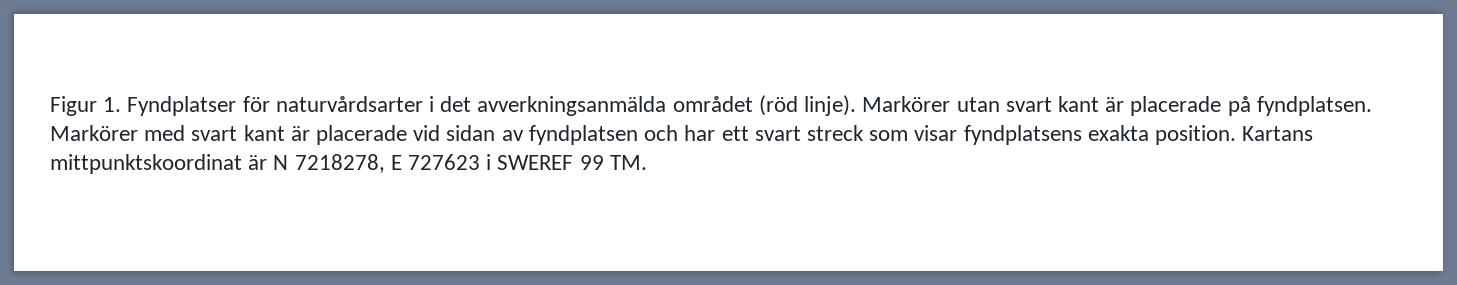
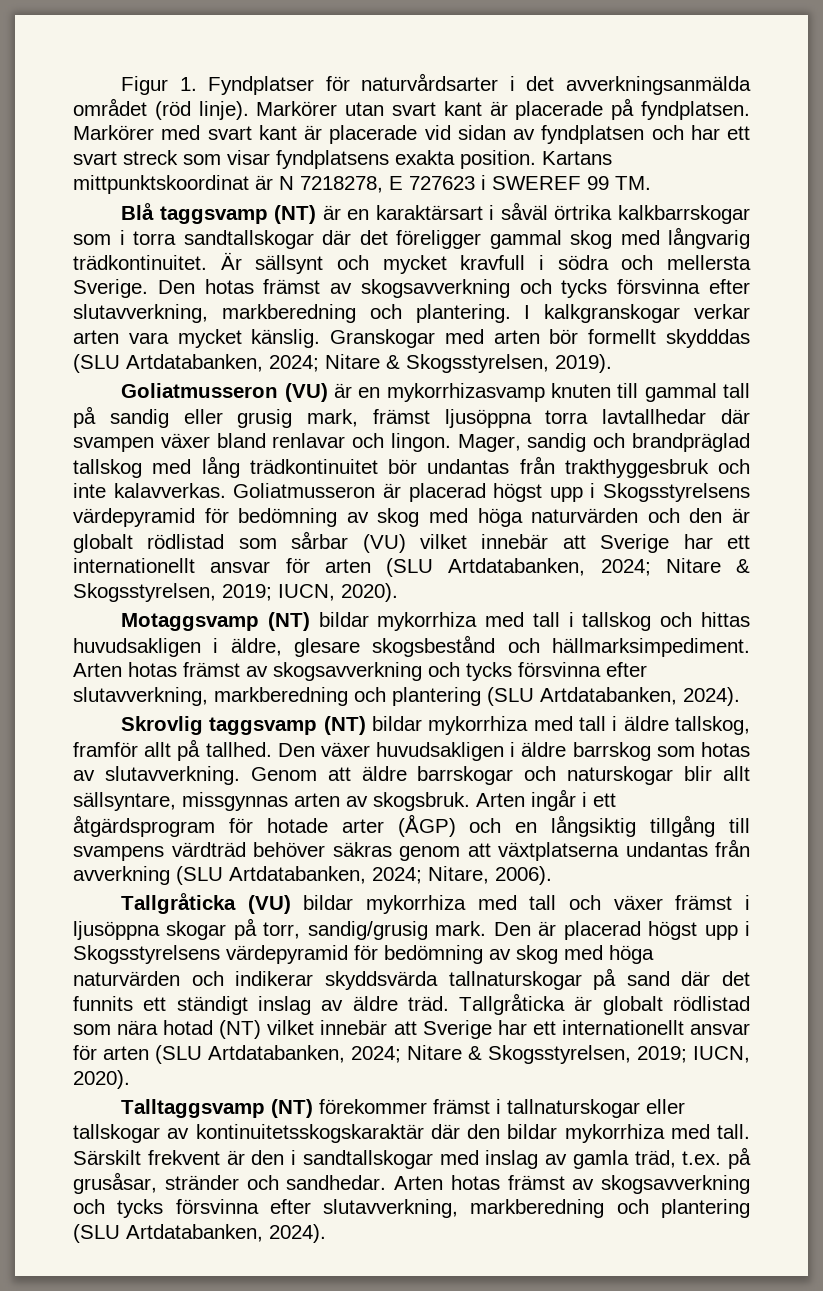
+ Blå taggsvamp (NT) är en karaktärsart i såväl örtrika kalkbarrskogar som i torra sandtallskogar där det föreligger gammal skog med långvarig trädkontinuitet. Är sällsynt och mycket kravfull i södra och mellersta Sverige. Den hotas främst av skogsavverkning och tycks försvinna efter slutavverkning, markberedning och plantering. I kalkgranskogar verkar arten vara mycket känslig. Granskogar med arten bör formellt skydddas (SLU Artdatabanken, 2024; Nitare & Skogsstyrelsen, 2019).
+ Goliatmusseron (VU) är en mykorrhizasvamp knuten till gammal tall på sandig eller grusig mark, främst ljusöppna torra lavtallhedar där svampen växer bland renlavar och lingon. Mager, sandig och brandpräglad tallskog med lång trädkontinuitet bör undantas från trakthyggesbruk och inte kalavverkas. Goliatmusseron är placerad högst upp i Skogsstyrelsens värdepyramid för bedömning av skog med höga naturvärden och den är globalt rödlistad som sårbar (VU) vilket innebär att Sverige har ett internationellt ansvar för arten (SLU Artdatabanken, 2024; Nitare & Skogsstyrelsen, 2019; IUCN, 2020).
+ Motaggsvamp (NT) bildar mykorrhiza med tall i tallskog och hittas huvudsakligen i äldre, glesare skogsbestånd och hällmarksimpediment. Arten hotas främst av skogsavverkning och tycks försvinna efter slutavverkning, markberedning och plantering (SLU Artdatabanken, 2024).
+ Skrovlig taggsvamp (NT) bildar mykorrhiza med tall i äldre tallskog, framför allt på tallhed. Den växer huvudsakligen i äldre barrskog som hotas av slutavverkning. Genom att äldre barrskogar och naturskogar blir allt sällsyntare, missgynnas arten av skogsbruk. Arten ingår i ett åtgärdsprogram för hotade arter (ÅGP) och en långsiktig tillgång till svampens värdträd behöver säkras genom att växtplatserna undantas från avverkning (SLU Artdatabanken, 2024; Nitare, 2006).
+ Tallgråticka (VU) bildar mykorrhiza med tall och växer främst i ljusöppna skogar på torr, sandig/grusig mark. Den är placerad högst upp i Skogsstyrelsens värdepyramid för bedömning av skog med höga naturvärden och indikerar skyddsvärda tallnaturskogar på sand där det funnits ett ständigt inslag av äldre träd. Tallgråticka är globalt rödlistad som nära hotad (NT) vilket innebär att Sverige har ett internationellt ansvar för arten (SLU Artdatabanken, 2024; Nitare & Skogsstyrelsen, 2019; IUCN, 2020).
+ Talltaggsvamp (NT) förekommer främst i tallnaturskogar eller tallskogar av kontinuitetsskogskaraktär där den bildar mykorrhiza med tall. Särskilt frekvent är den i sandtallskogar med inslag av gamla träd, t.ex. på grusåsar, stränder och sandhedar. Arten hotas främst av skogsavverkning och tycks försvinna efter slutavverkning, markberedning och plantering (SLU Artdatabanken, 2024).

